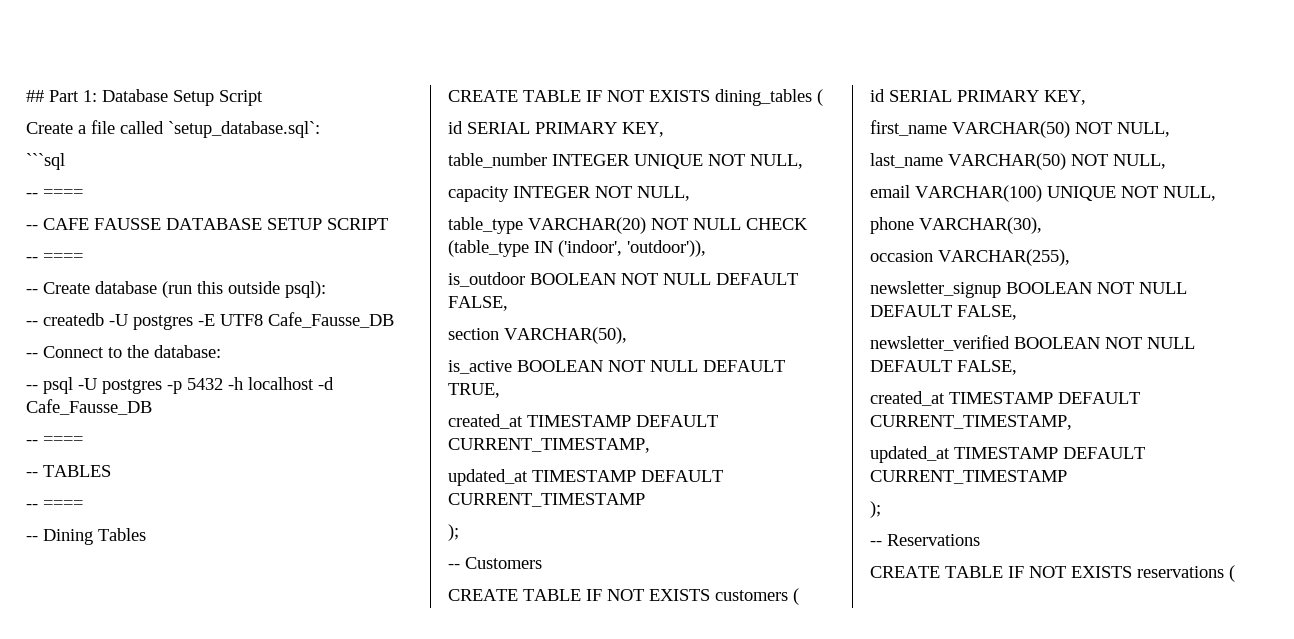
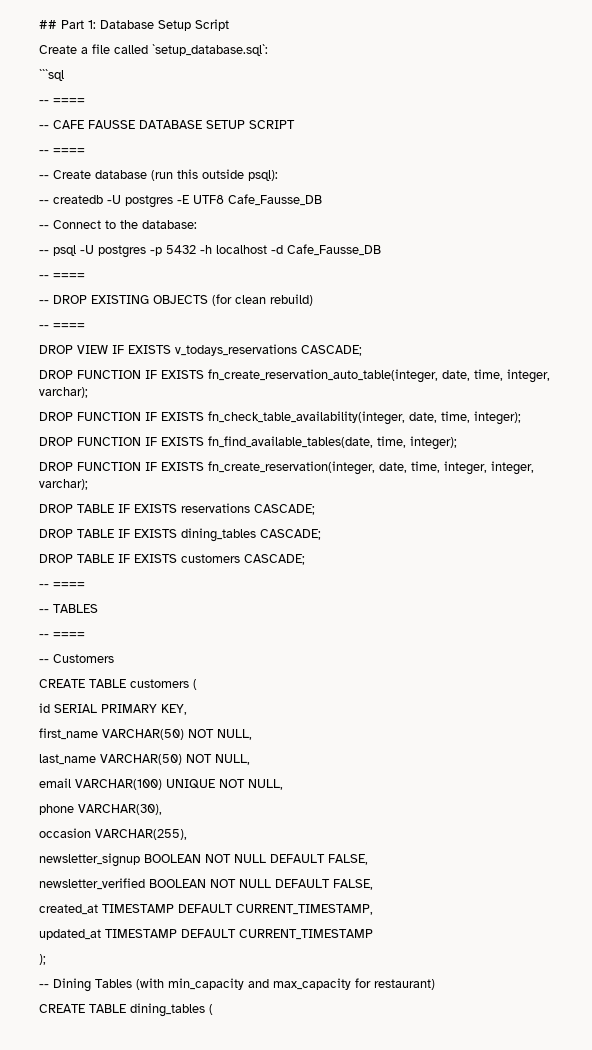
+ -- DROP EXISTING OBJECTS (for clean rebuild)
+ -- ====
+ DROP VIEW IF EXISTS v_todays_reservations CASCADE;
+ DROP FUNCTION IF EXISTS fn_create_reservation_auto_table(integer, date, time, integer, varchar);
+ DROP FUNCTION IF EXISTS fn_check_table_availability(integer, date, time, integer);
+ DROP FUNCTION IF EXISTS fn_find_available_tables(date, time, integer);
+ DROP FUNCTION IF EXISTS fn_create_reservation(integer, date, time, integer, integer, varchar);
+ DROP TABLE IF EXISTS reservations CASCADE;
+ DROP TABLE IF EXISTS dining_tables CASCADE;
+ DROP TABLE IF EXISTS customers CASCADE;
+ -- ====
  -- TABLES
  -- ====
- -- Dining Tables
- CREATE TABLE IF NOT EXISTS dining_tables (
- id SERIAL PRIMARY KEY,
- table_number INTEGER UNIQUE NOT NULL,
- capacity INTEGER NOT NULL,
- table_type VARCHAR(20) NOT NULL CHECK (table_type IN ('indoor', 'outdoor')),
- is_outdoor BOOLEAN NOT NULL DEFAULT FALSE,
- section VARCHAR(50),
- is_active BOOLEAN NOT NULL DEFAULT TRUE,
- created_at TIMESTAMP DEFAULT CURRENT_TIMESTAMP,
- updated_at TIMESTAMP DEFAULT CURRENT_TIMESTAMP
- );
- CREATE TABLE IF NOT EXISTS customers (
+ CREATE TABLE customers (
- -- Reservations
- CREATE TABLE IF NOT EXISTS reservations (
+ -- Dining Tables (with min_capacity and max_capacity for restaurant)
+ CREATE TABLE dining_tables (

